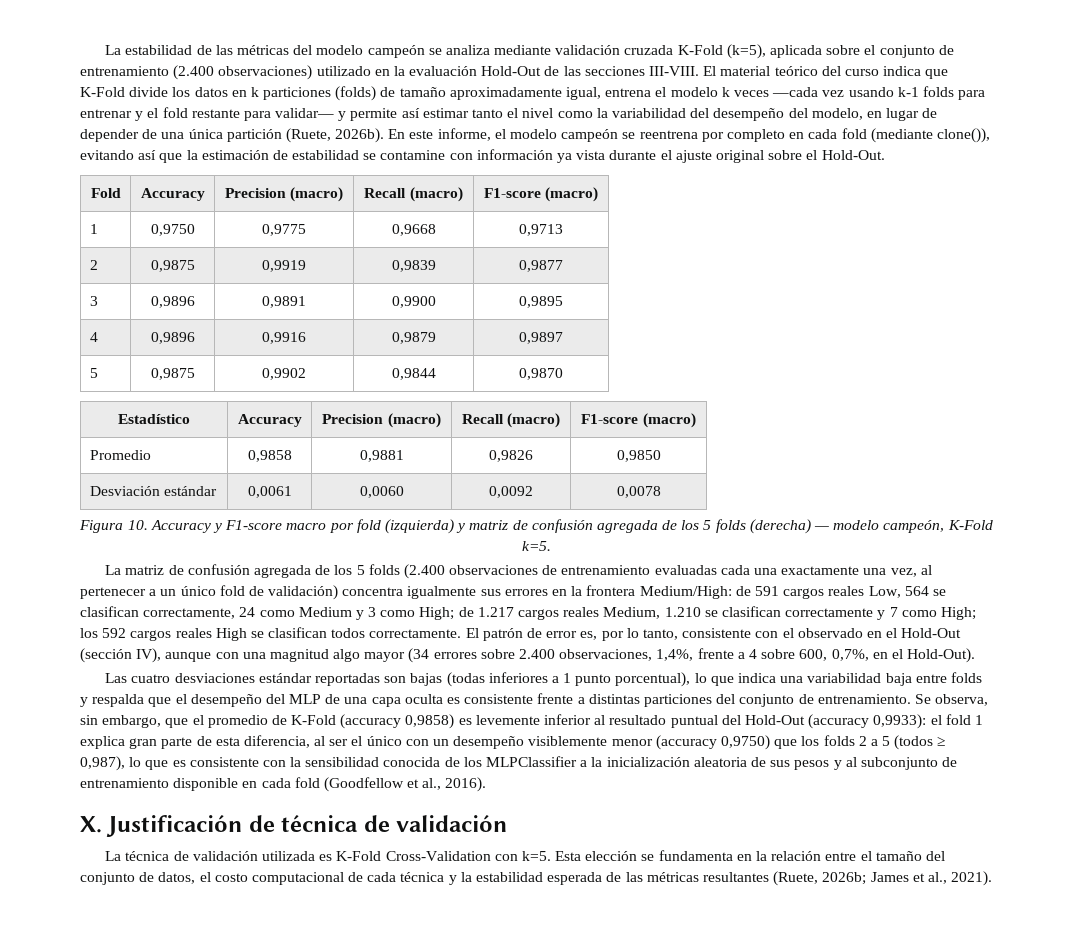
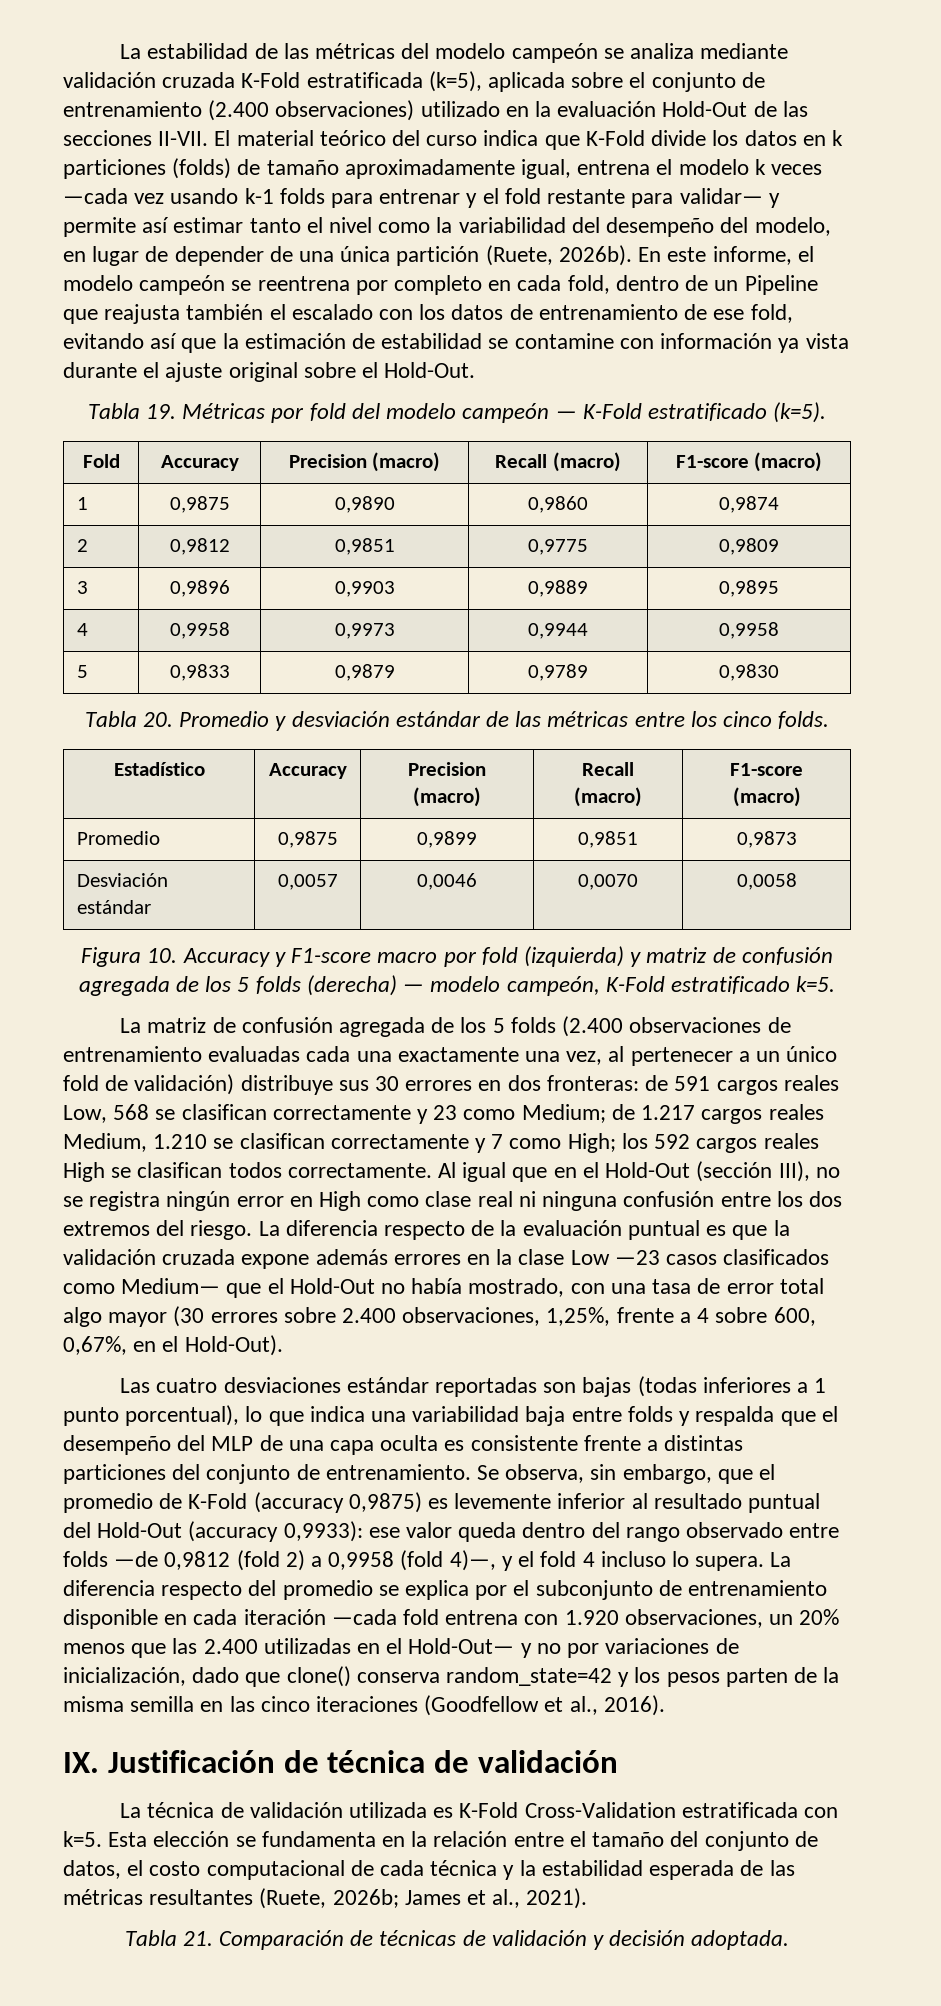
- La estabilidad de las métricas del modelo campeón se analiza mediante validación cruzada K-Fold (k=5), aplicada sobre el conjunto de entrenamiento (2.400 observaciones) utilizado en la evaluación Hold-Out de las secciones III-VIII.
+ La estabilidad de las métricas del modelo campeón se analiza mediante validación cruzada K-Fold estratificada (k=5), aplicada sobre el conjunto de entrenamiento (2.400 observaciones) utilizado en la evaluación Hold-Out de las secciones II-VII.
- En este informe, el modelo campeón se reentrena por completo en cada fold (mediante clone()), evitando así que la estimación de estabilidad se contamine con información ya vista durante el ajuste original sobre el Hold-Out.
+ En este informe, el modelo campeón se reentrena por completo en cada fold, dentro de un Pipeline que reajusta también el escalado con los datos de entrenamiento de ese fold, evitando así que la estimación de estabilidad se contamine con información ya vista durante el ajuste original sobre el Hold-Out.
+ Tabla 19. Métricas por fold del modelo campeón — K-Fold estratificado (k=5).
- 1 | 0,9750 | 0,9775 | 0,9668 | 0,9713
- 2 | 0,9875 | 0,9919 | 0,9839 | 0,9877
+ 1 | 0,9875 | 0,9890 | 0,9860 | 0,9874
+ 2 | 0,9812 | 0,9851 | 0,9775 | 0,9809
- 3 | 0,9896 | 0,9891 | 0,9900 | 0,9895
+ 3 | 0,9896 | 0,9903 | 0,9889 | 0,9895
- 4 | 0,9896 | 0,9916 | 0,9879 | 0,9897
- 5 | 0,9875 | 0,9902 | 0,9844 | 0,9870
+ 4 | 0,9958 | 0,9973 | 0,9944 | 0,9958
+ 5 | 0,9833 | 0,9879 | 0,9789 | 0,9830
+ Tabla 20. Promedio y desviación estándar de las métricas entre los cinco folds.
- Promedio | 0,9858 | 0,9881 | 0,9826 | 0,9850
- Desviación estándar | 0,0061 | 0,0060 | 0,0092 | 0,0078
+ Promedio | 0,9875 | 0,9899 | 0,9851 | 0,9873
+ Desviación estándar | 0,0057 | 0,0046 | 0,0070 | 0,0058
- Figura 10. Accuracy y F1-score macro por fold (izquierda) y matriz de confusión agregada de los 5 folds (derecha) — modelo campeón, K-Fold k=5.
+ Figura 10. Accuracy y F1-score macro por fold (izquierda) y matriz de confusión agregada de los 5 folds (derecha) — modelo campeón, K-Fold estratificado k=5.
- La matriz de confusión agregada de los 5 folds (2.400 observaciones de entrenamiento evaluadas cada una exactamente una vez, al pertenecer a un único fold de validación) concentra igualmente sus errores en la frontera Medium/High: de 591 cargos reales Low, 564 se clasifican correctamente, 24 como Medium y 3 como High; de 1.217 cargos reales Medium, 1.210 se clasifican correctamente y 7 como High; los 592 cargos reales High se clasifican todos correctamente.
+ La matriz de confusión agregada de los 5 folds (2.400 observaciones de entrenamiento evaluadas cada una exactamente una vez, al pertenecer a un único fold de validación) distribuye sus 30 errores en dos fronteras: de 591 cargos reales Low, 568 se clasifican correctamente y 23 como Medium; de 1.217 cargos reales Medium, 1.210 se clasifican correctamente y 7 como High; los 592 cargos reales High se clasifican todos correctamente.
- El patrón de error es, por lo tanto, consistente con el observado en el Hold-Out (sección IV), aunque con una magnitud algo mayor (34 errores sobre 2.400 observaciones, 1,4%, frente a 4 sobre 600, 0,7%, en el Hold-Out).
+ Al igual que en el Hold-Out (sección III), no se registra ningún error en High como clase real ni ninguna confusión entre los dos extremos del riesgo. La diferencia respecto de la evaluación puntual es que la validación cruzada expone además errores en la clase Low —23 casos clasificados como Medium— que el Hold-Out no había mostrado, con una tasa de error total algo mayor (30 errores sobre 2.400 observaciones, 1,25%, frente a 4 sobre 600, 0,67%, en el Hold-Out).
- Se observa, sin embargo, que el promedio de K-Fold (accuracy 0,9858) es levemente inferior al resultado puntual del Hold-Out (accuracy 0,9933): el fold 1 explica gran parte de esta diferencia, al ser el único con un desempeño visiblemente menor (accuracy 0,9750) que los folds 2 a 5 (todos ≥ 0,987), lo que es consistente con la sensibilidad conocida de los MLPClassifier a la inicialización aleatoria de sus pesos y al subconjunto de entrenamiento disponible en cada fold (Goodfellow et al., 2016).
+ Se observa, sin embargo, que el promedio de K-Fold (accuracy 0,9875) es levemente inferior al resultado puntual del Hold-Out (accuracy 0,9933): ese valor queda dentro del rango observado entre folds —de 0,9812 (fold 2) a 0,9958 (fold 4)—, y el fold 4 incluso lo supera. La diferencia respecto del promedio se explica por el subconjunto de entrenamiento disponible en cada iteración —cada fold entrena con 1.920 observaciones, un 20% menos que las 2.400 utilizadas en el Hold-Out— y no por variaciones de inicialización, dado que clone() conserva random_state=42 y los pesos parten de la misma semilla en las cinco iteraciones (Goodfellow et al., 2016).
- X. Justificación de técnica de validación
+ IX. Justificación de técnica de validación
- La técnica de validación utilizada es K-Fold Cross-Validation con k=5.
+ La técnica de validación utilizada es K-Fold Cross-Validation estratificada con k=5.
+ Tabla 21. Comparación de técnicas de validación y decisión adoptada.

